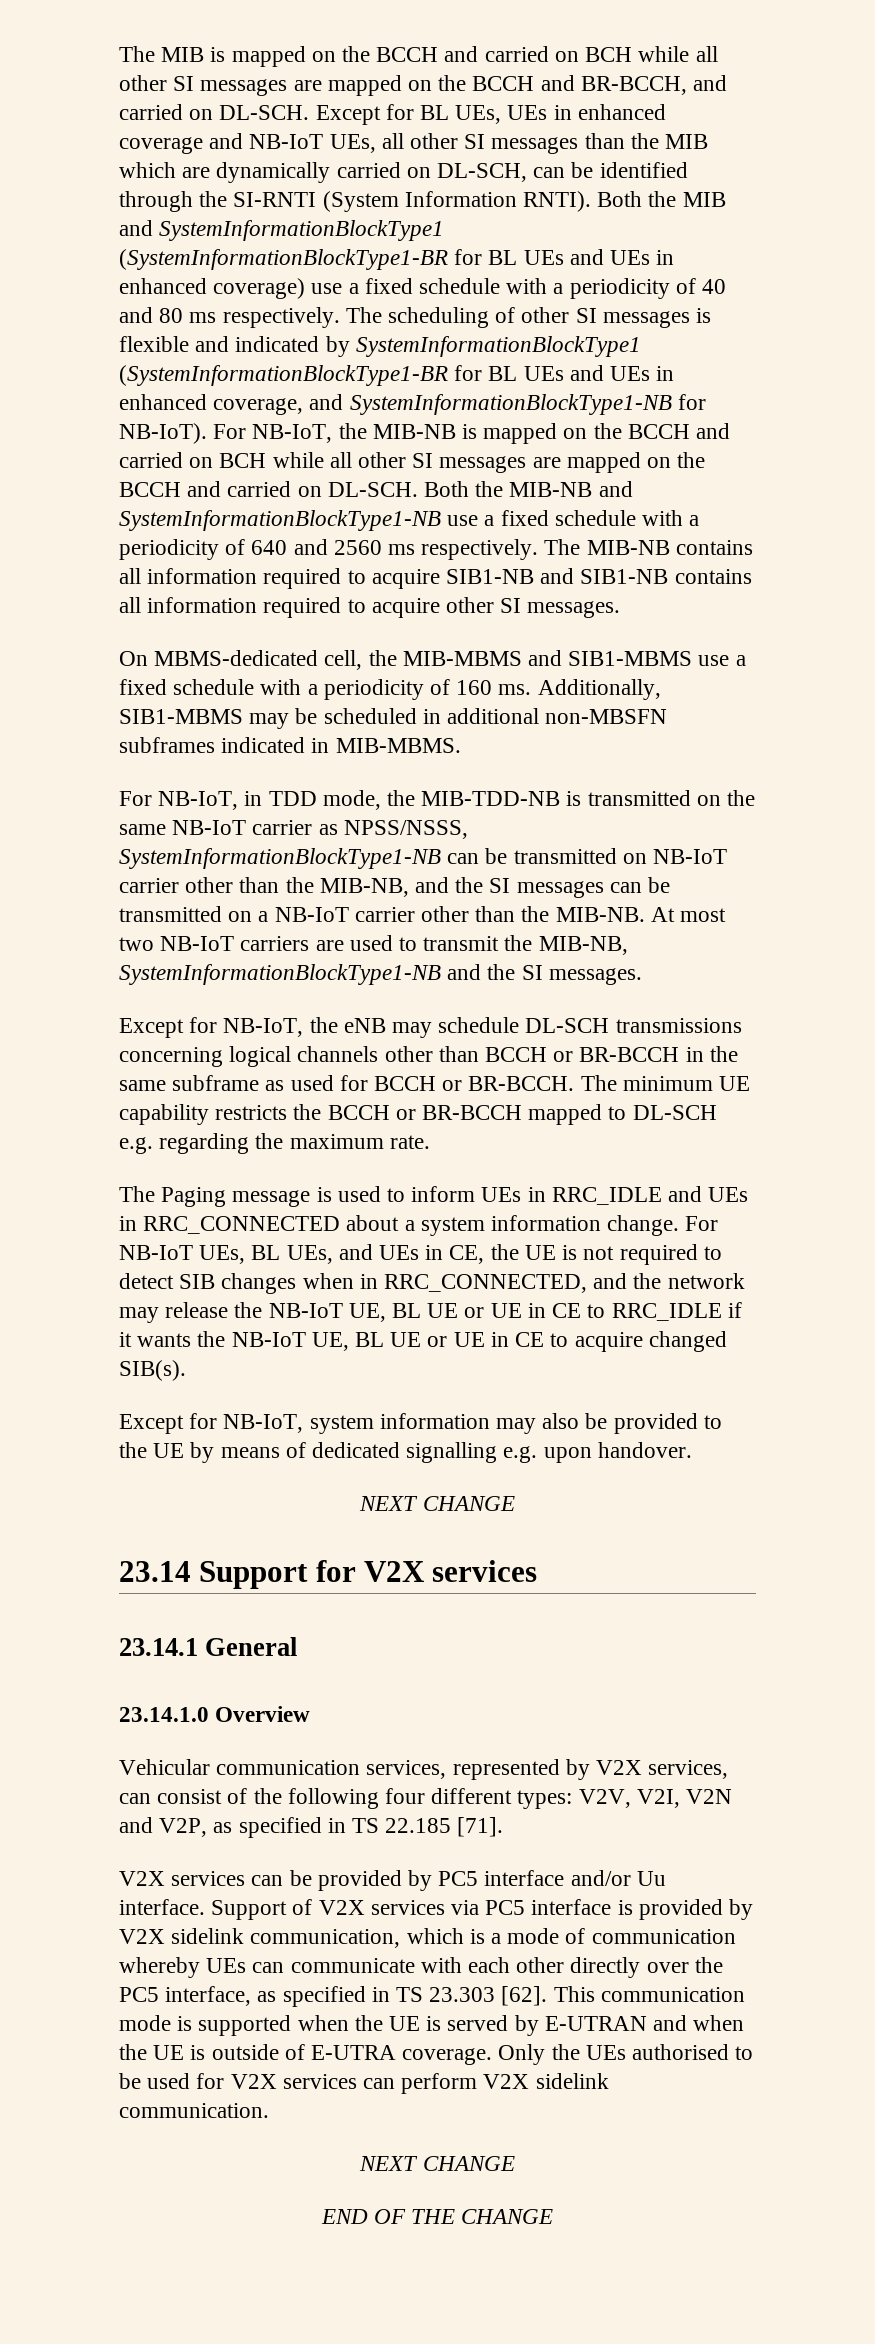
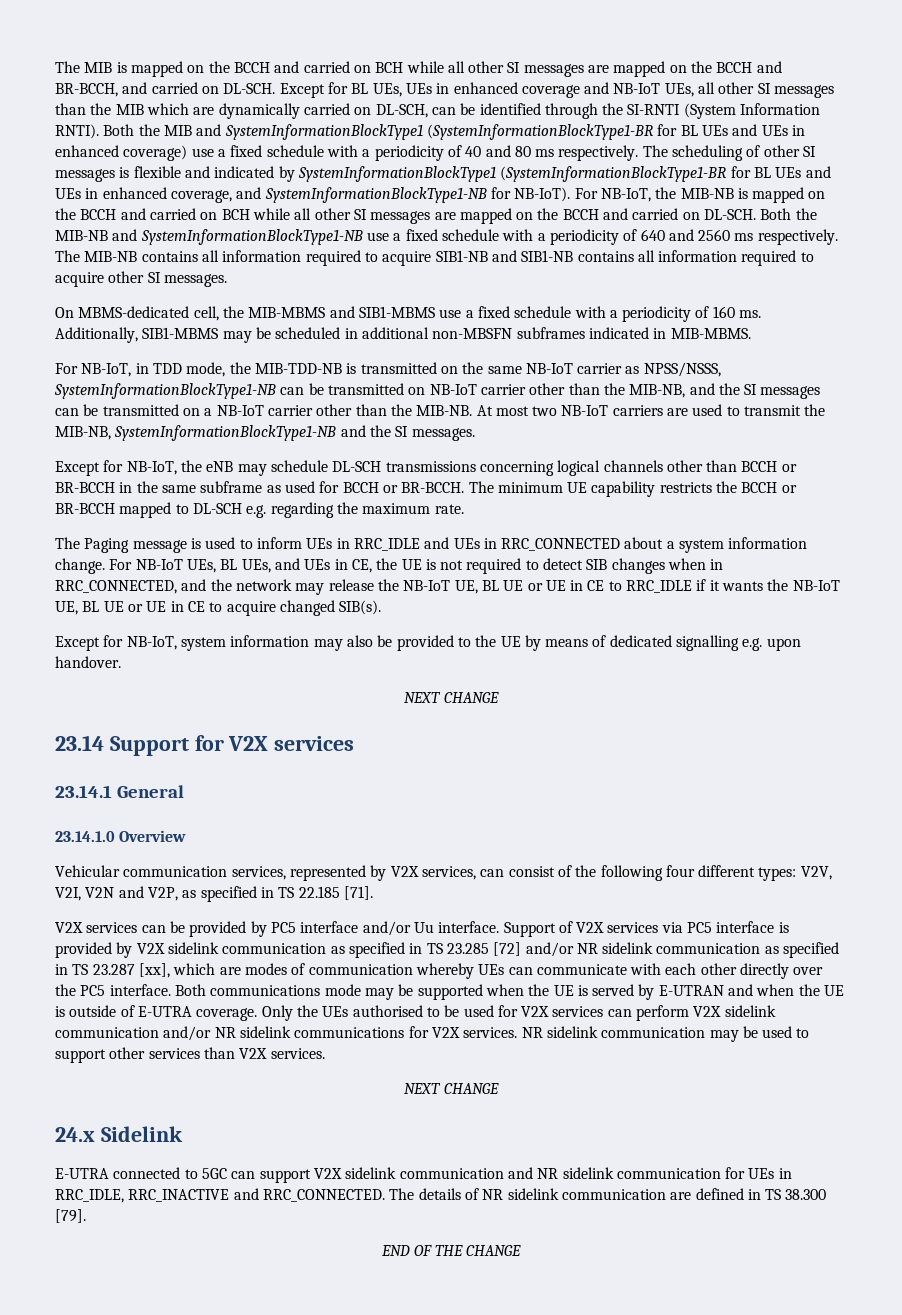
- Support of V2X services via PC5 interface is provided by V2X sidelink communication, which is a mode of communication whereby UEs can communicate with each other directly over the PC5 interface, as specified in TS 23.303 [62]. This communication mode is supported when the UE is served by E-UTRAN and when the UE is outside of E-UTRA coverage.
+ Support of V2X services via PC5 interface is provided by V2X sidelink communication as specified in TS 23.285 [72] and/or NR sidelink communication as specified in TS 23.287 [xx], which are modes of communication whereby UEs can communicate with each other directly over the PC5 interface. Both communications mode may be supported when the UE is served by E-UTRAN and when the UE is outside of E-UTRA coverage.
- Only the UEs authorised to be used for V2X services can perform V2X sidelink communication.
+ Only the UEs authorised to be used for V2X services can perform V2X sidelink communication and/or NR sidelink communications for V2X services. NR sidelink communication may be used to support other services than V2X services.
  NEXT CHANGE
+ 24.x Sidelink
+ E-UTRA connected to 5GC can support V2X sidelink communication and NR sidelink communication for UEs in RRC_IDLE, RRC_INACTIVE and RRC_CONNECTED. The details of NR sidelink communication are defined in TS 38.300 [79].

